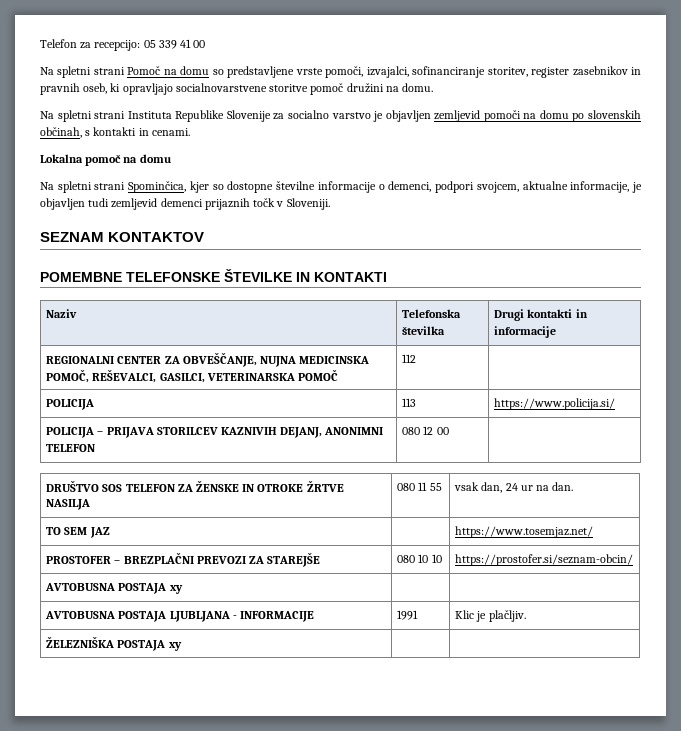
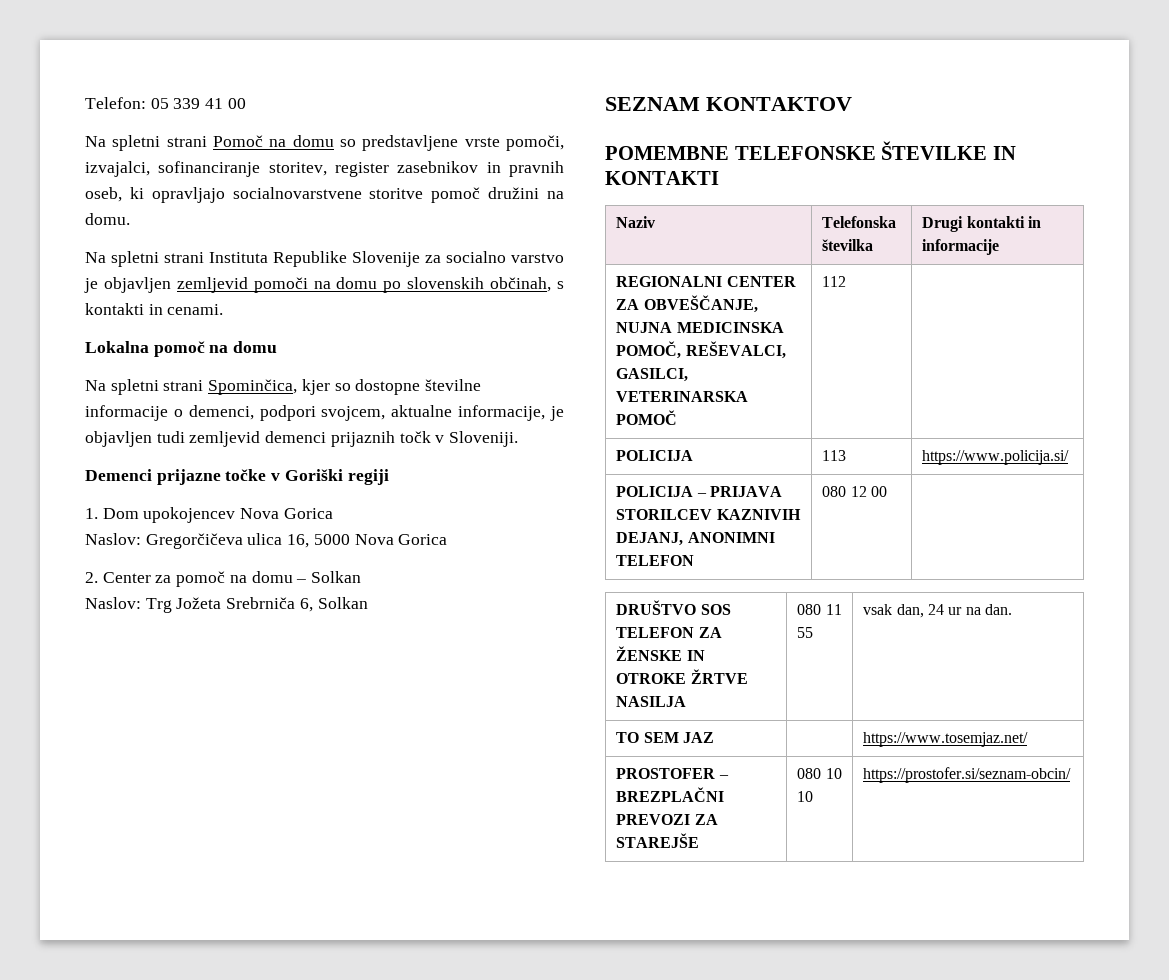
- Telefon za recepcijo: 05 339 41 00
+ Telefon: 05 339 41 00
+ Demenci prijazne točke v Goriški regiji
+ 1. Dom upokojencev Nova Gorica
+ Naslov: Gregorčičeva ulica 16, 5000 Nova Gorica
+ 2. Center za pomoč na domu – Solkan
+ Naslov: Trg Jožeta Srebrniča 6, Solkan
- AVTOBUSNA POSTAJA xy | |
- AVTOBUSNA POSTAJA LJUBLJANA - INFORMACIJE | 1991 | Klic je plačljiv.
- ŽELEZNIŠKA POSTAJA xy | |

